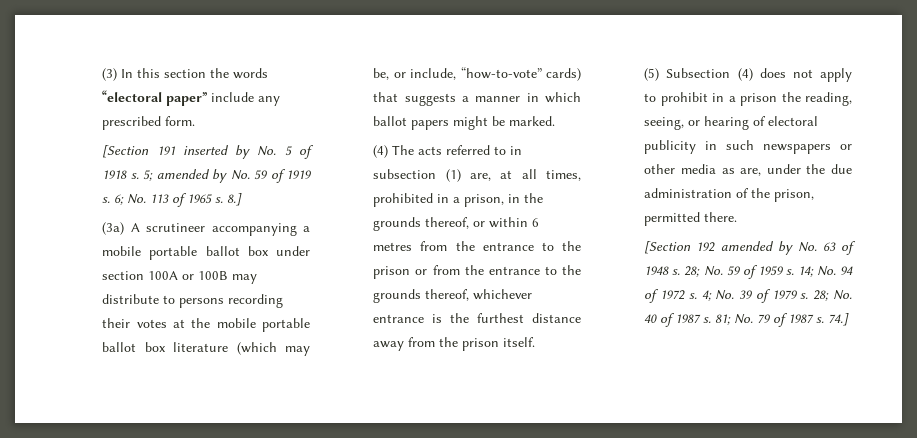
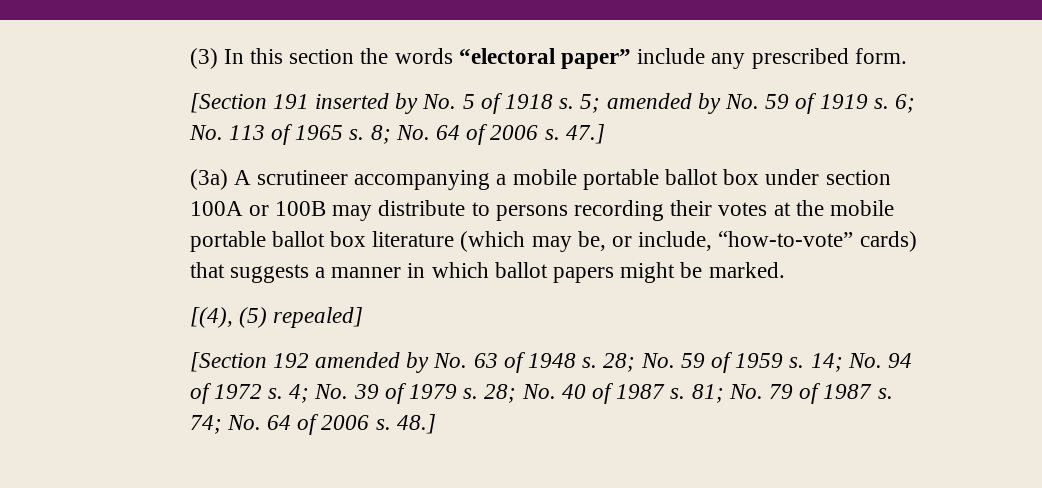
- 8.]
+ 8; No. 64 of 2006 s. 47.]
- (4) The acts referred to in subsection (1) are, at all times, prohibited in a prison, in the grounds thereof, or within 6 metres from the entrance to the prison or from the entrance to the grounds thereof, whichever entrance is the furthest distance away from the prison itself.
- (5) Subsection (4) does not apply to prohibit in a prison the reading, seeing, or hearing of electoral publicity in such newspapers or other media as are, under the due administration of the prison, permitted there.
+ [(4), (5) repealed]
- 74.]
+ 74; No. 64 of 2006 s. 48.]

